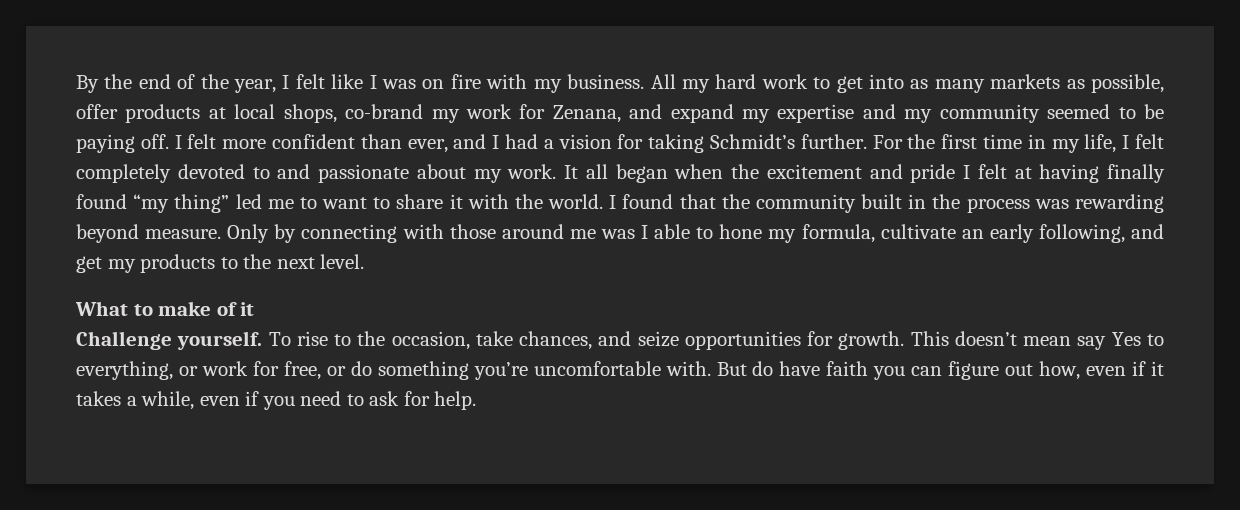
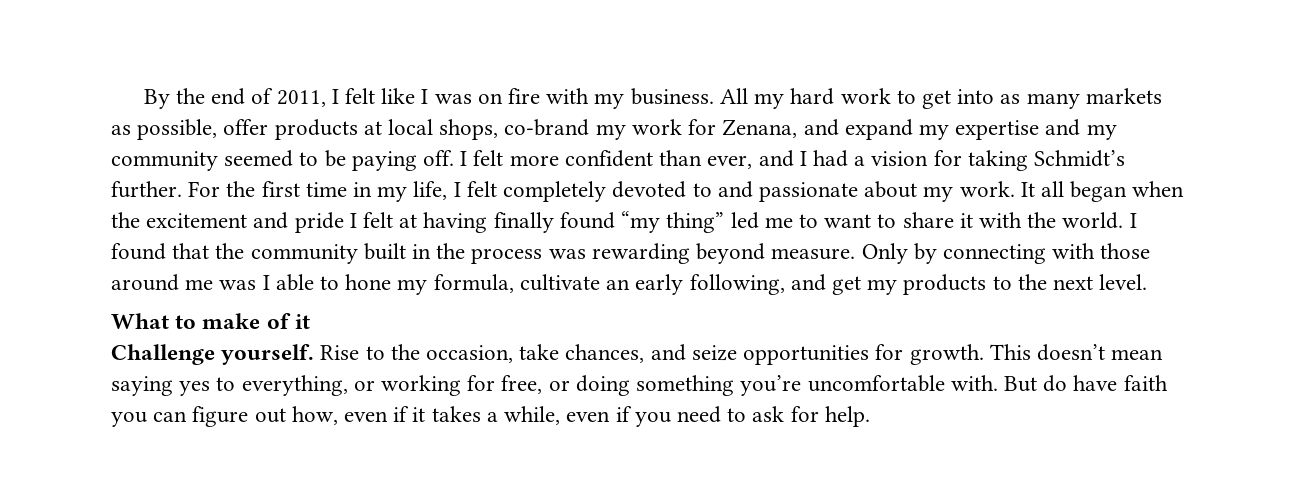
- By the end of the year, I felt like I was on fire with my business.
+ By the end of 2011, I felt like I was on fire with my business.
- To rise to the occasion, take chances, and seize opportunities for growth.
+ Rise to the occasion, take chances, and seize opportunities for growth.
- This doesn’t mean say Yes to everything, or work for free, or do something you’re uncomfortable with.
+ This doesn’t mean saying yes to everything, or working for free, or doing something you’re uncomfortable with.

